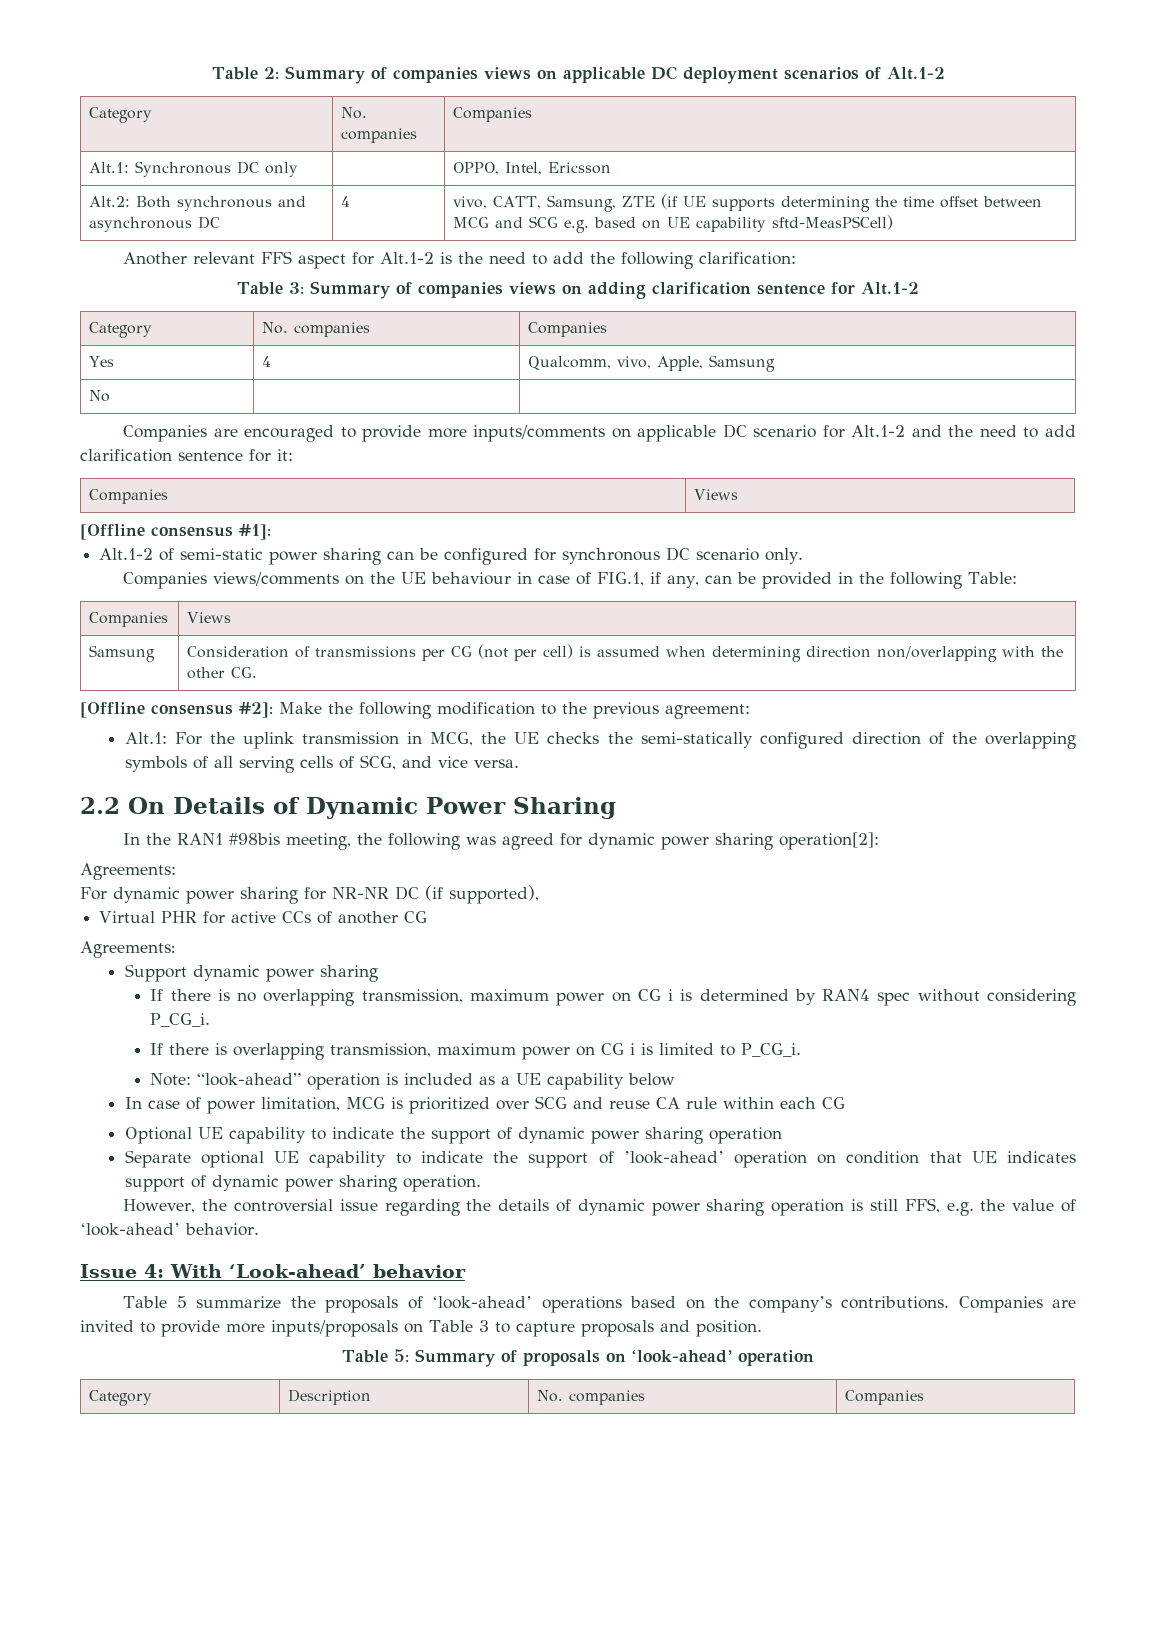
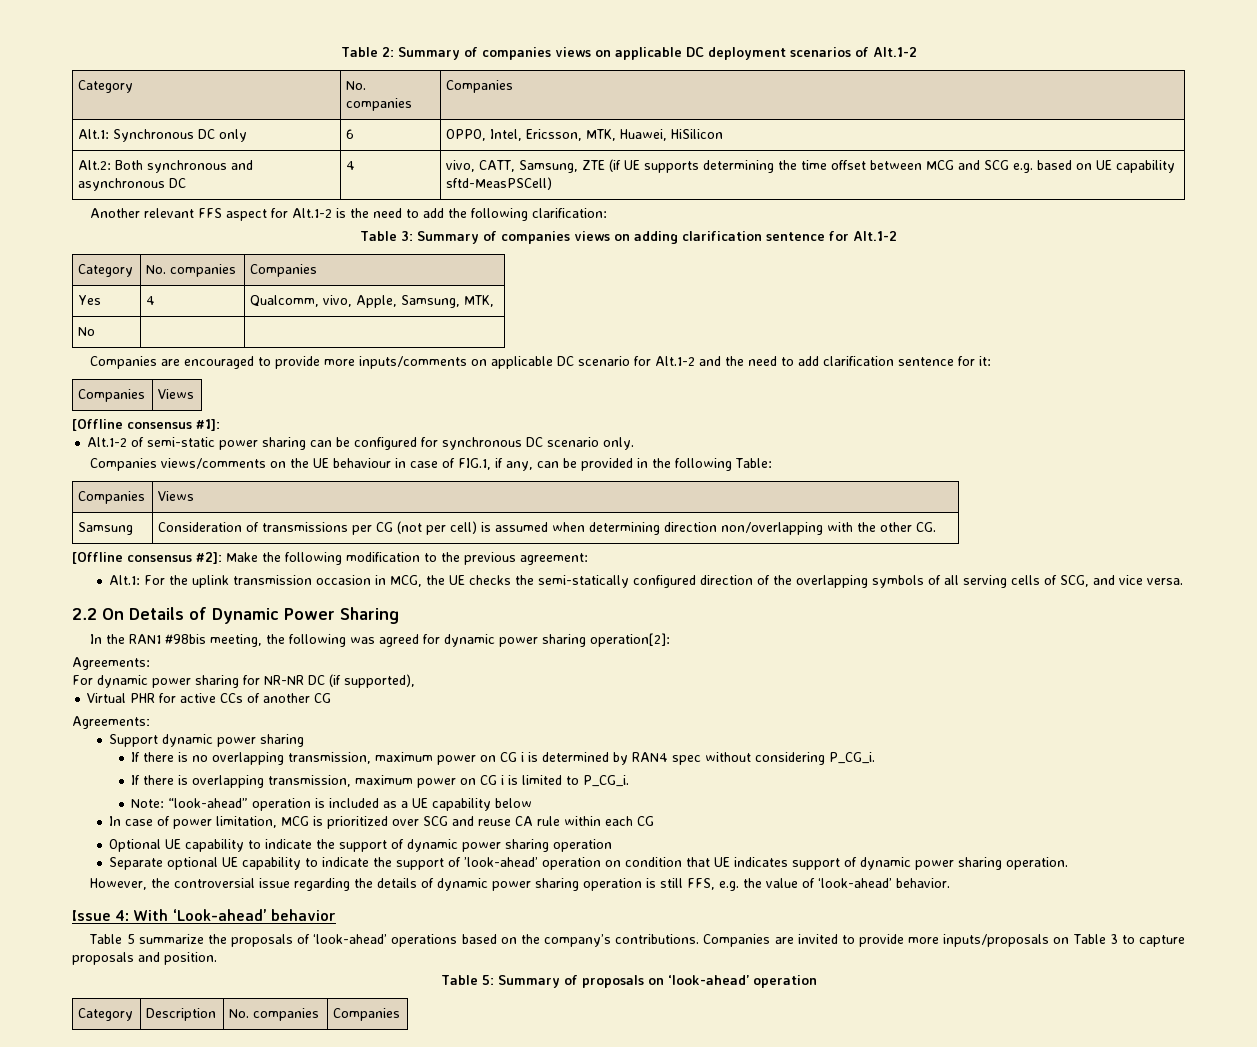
- Alt.1: Synchronous DC only | | OPPO, Intel, Ericsson
+ Alt.1: Synchronous DC only | 6 | OPPO, Intel, Ericsson, MTK, Huawei, HiSilicon
- Yes | 4 | Qualcomm, vivo, Apple, Samsung
+ Yes | 4 | Qualcomm, vivo, Apple, Samsung, MTK,
- Alt.1: For the uplink transmission in MCG, the UE checks the semi-statically configured direction of the overlapping symbols of all serving cells of SCG, and vice versa.
+ Alt.1: For the uplink transmission occasion in MCG, the UE checks the semi-statically configured direction of the overlapping symbols of all serving cells of SCG, and vice versa.

